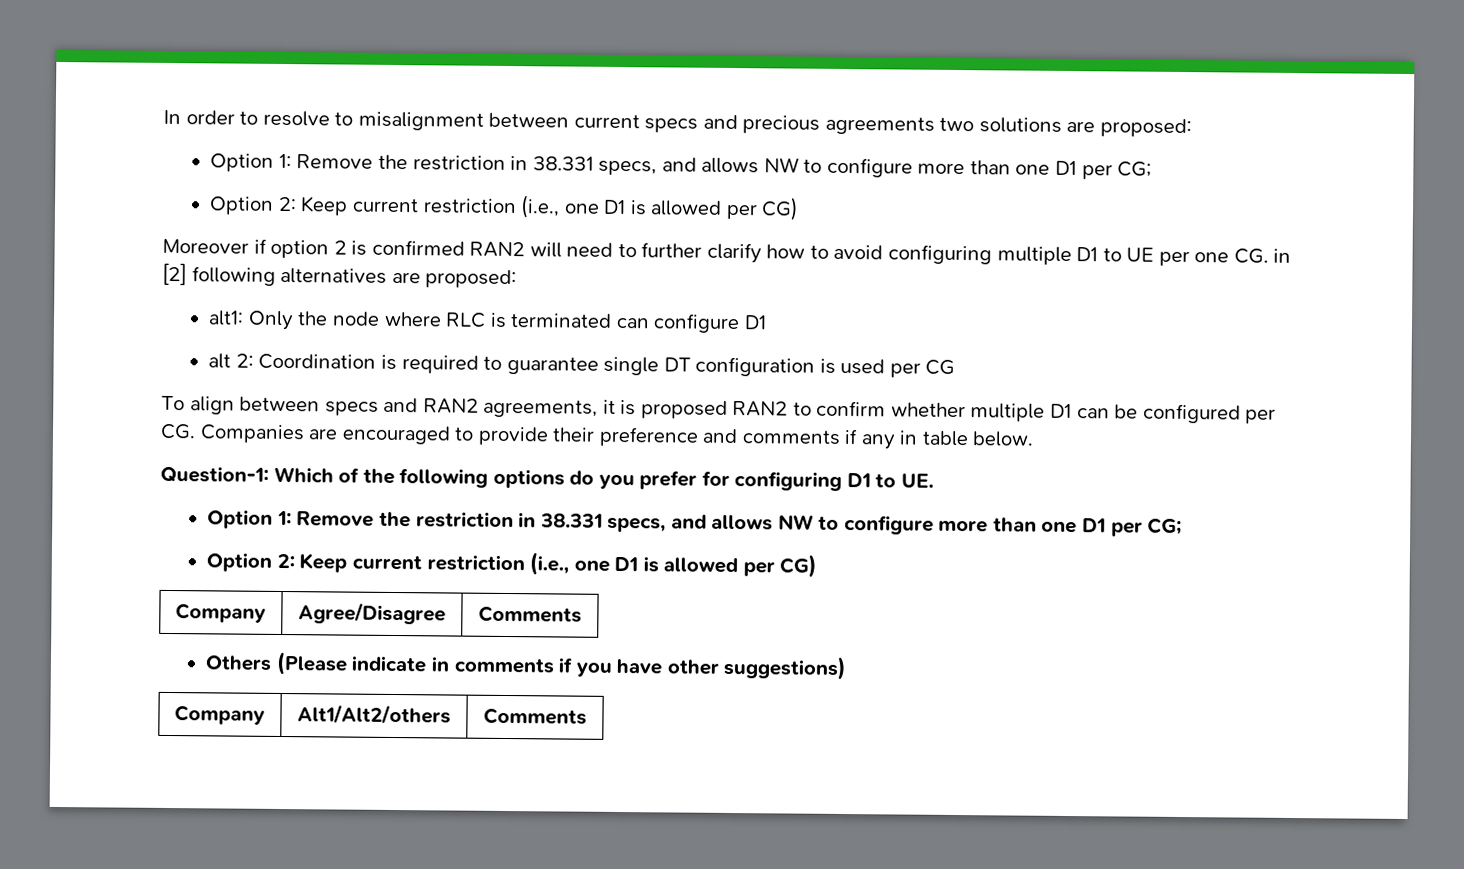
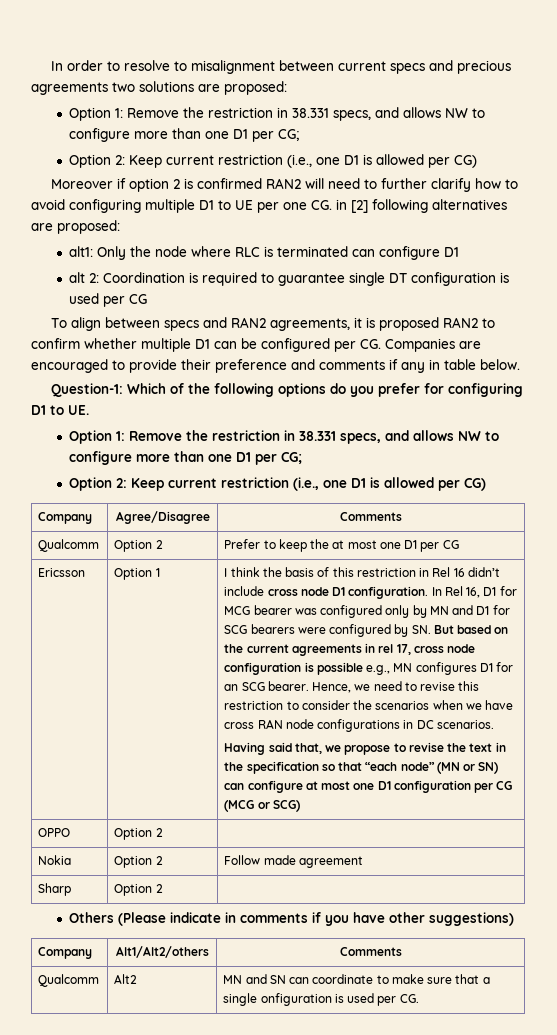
+ Qualcomm | Option 2 | Prefer to keep the at most one D1 per CG
+ Ericsson | Option 1 | I think the basis of this restriction in Rel 16 didn’t include cross node D1 configuration. In Rel 16, D1 for MCG bearer was configured only by MN and D1 for SCG bearers were configured by SN. But based on the current agreements in rel 17, cross node configuration is possible e.g., MN configures D1 for an SCG bearer. Hence, we need to revise this restriction to consider the scenarios when we have cross RAN node configurations in DC scenarios.
+ Having said that, we propose to revise the text in the specification so that “each node” (MN or SN) can configure at most one D1 configuration per CG (MCG or SCG)
+ OPPO | Option 2 |
+ Nokia | Option 2 | Follow made agreement
+ Sharp | Option 2 |
+ Qualcomm | Alt2 | MN and SN can coordinate to make sure that a single onfiguration is used per CG.

